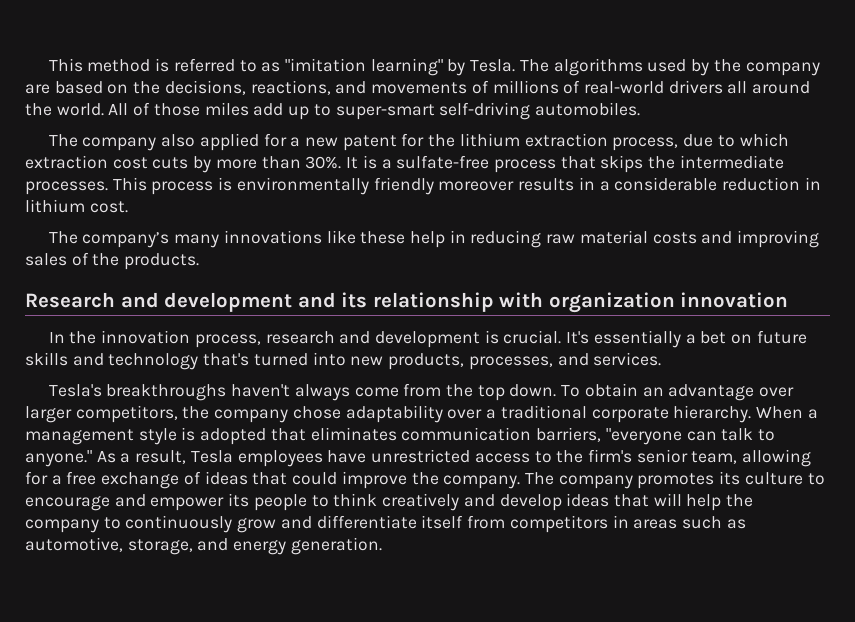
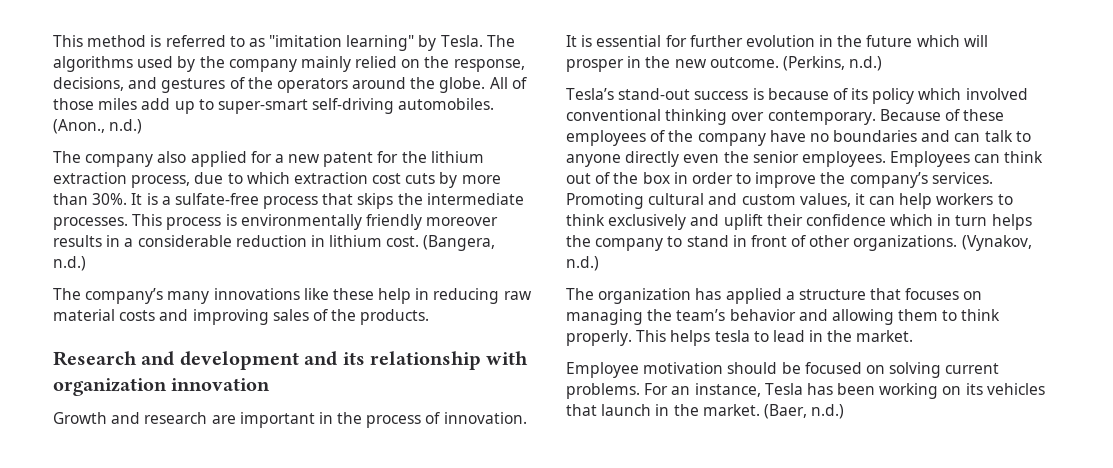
- The algorithms used by the company are based on the decisions, reactions, and movements of millions of real-world drivers all around the world.
+ The algorithms used by the company mainly relied on the response, decisions, and gestures of the operators around the globe.
+ (Anon., n.d.)
+ (Bangera, n.d.)
- In the innovation process, research and development is crucial. It's essentially a bet on future skills and technology that's turned into new products, processes, and services.
- Tesla's breakthroughs haven't always come from the top down. To obtain an advantage over larger competitors, the company chose adaptability over a traditional corporate hierarchy. When a management style is adopted that eliminates communication barriers, "everyone can talk to anyone." As a result, Tesla employees have unrestricted access to the firm's senior team, allowing for a free exchange of ideas that could improve the company. The company promotes its culture to encourage and empower its people to think creatively and develop ideas that will help the company to continuously grow and differentiate itself from competitors in areas such as automotive, storage, and energy generation.
+ Growth and research are important in the process of innovation. It is essential for further evolution in the future which will prosper in the new outcome. (Perkins, n.d.)
+ Tesla’s stand-out success is because of its policy which involved conventional thinking over contemporary. Because of these employees of the company have no boundaries and can talk to anyone directly even the senior employees. Employees can think out of the box in order to improve the company’s services. Promoting cultural and custom values, it can help workers to think exclusively and uplift their confidence which in turn helps the company to stand in front of other organizations. (Vynakov, n.d.)
+ The organization has applied a structure that focuses on managing the team’s behavior and allowing them to think properly. This helps tesla to lead in the market.
+ Employee motivation should be focused on solving current problems. For an instance, Tesla has been working on its vehicles that launch in the market. (Baer, n.d.)

